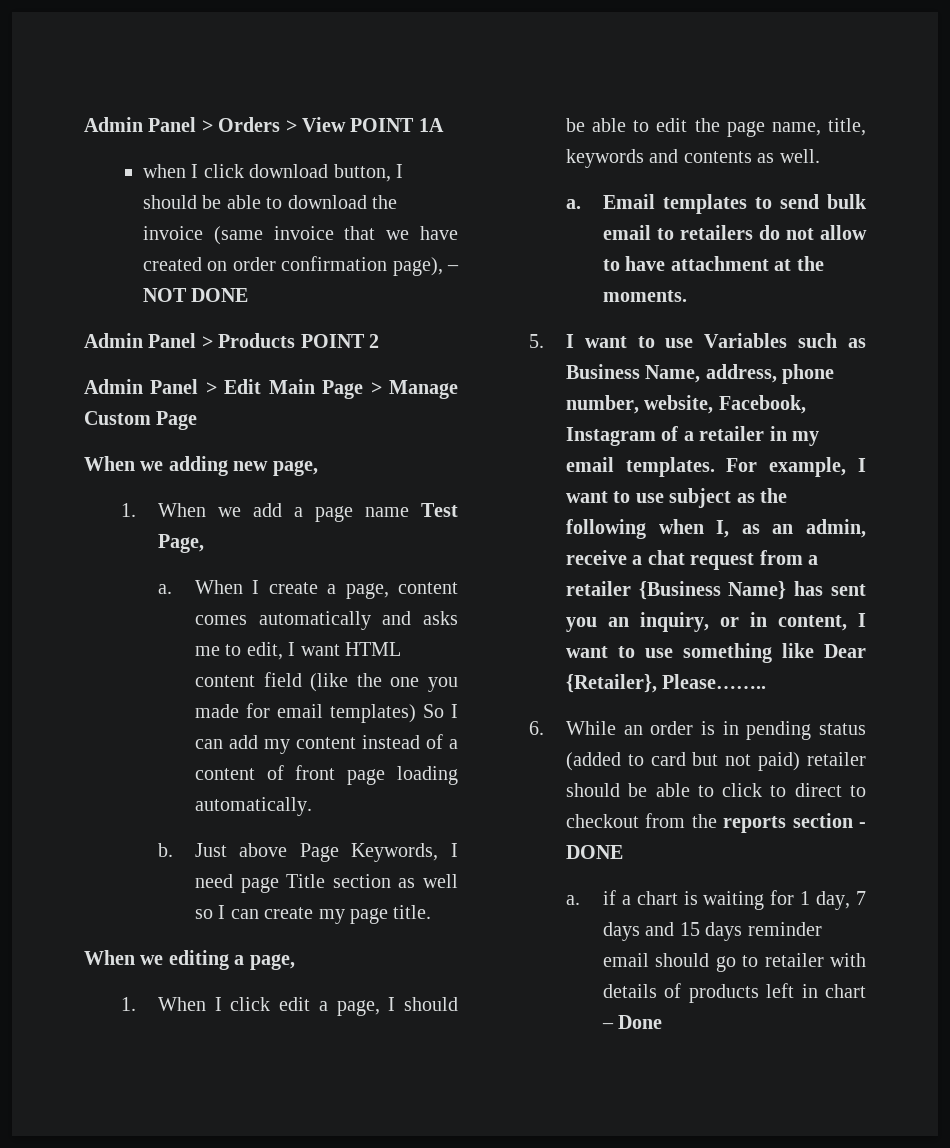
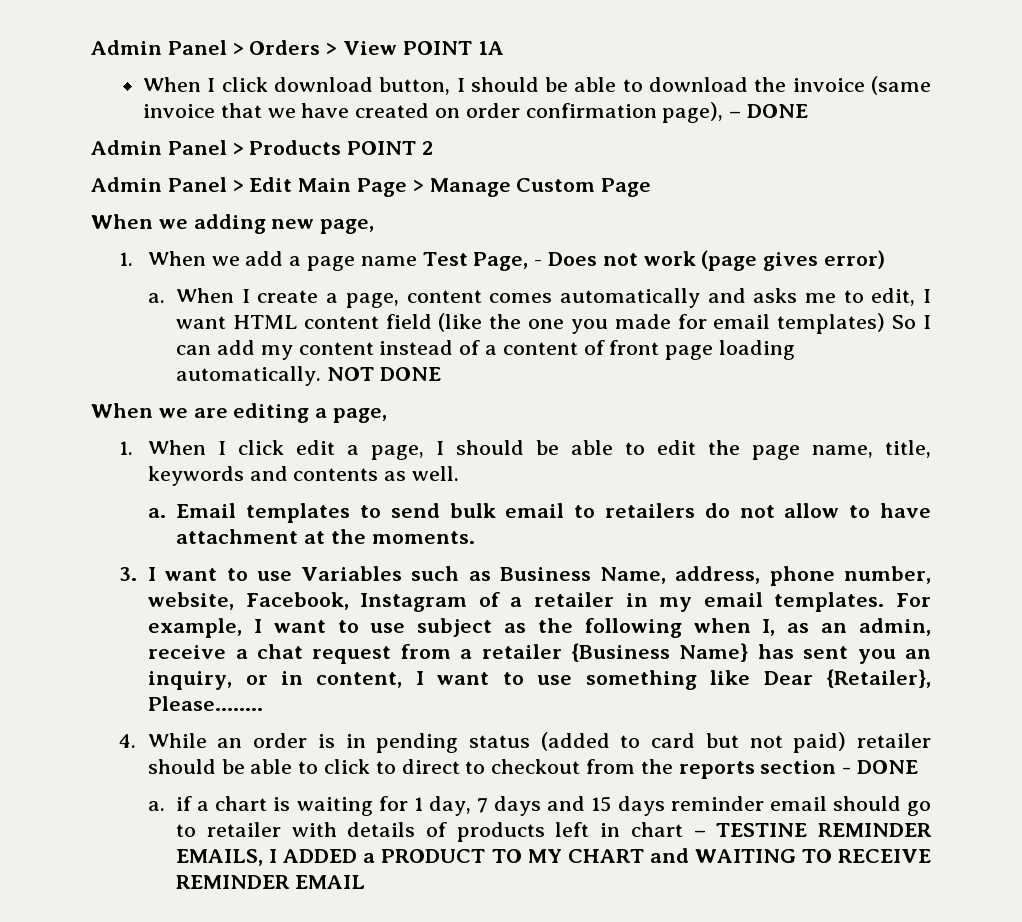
- when I click download button, I should be able to download the invoice (same invoice that we have created on order confirmation page), – NOT DONE
+ When I click download button, I should be able to download the invoice (same invoice that we have created on order confirmation page), – DONE
- 1. When we add a page name Test Page,
+ 1. When we add a page name Test Page, - Does not work (page gives error)
- When I create a page, content comes automatically and asks me to edit, I want HTML content field (like the one you made for email templates) So I can add my content instead of a content of front page loading automatically.
- b. Just above Page Keywords, I need page Title section as well so I can create my page title.
- When we editing a page,
+ When I create a page, content comes automatically and asks me to edit, I want HTML content field (like the one you made for email templates) So I can add my content instead of a content of front page loading automatically. NOT DONE
+ When we are editing a page,
- 5. I want to use Variables such as Business Name, address, phone number, website, Facebook, Instagram of a retailer in my email templates.
+ 3. I want to use Variables such as Business Name, address, phone number, website, Facebook, Instagram of a retailer in my email templates.
- 6. While an order is in pending status (added to card but not paid) retailer should be able to click to direct to checkout from the reports section - DONE
+ 4. While an order is in pending status (added to card but not paid) retailer should be able to click to direct to checkout from the reports section - DONE
- a. if a chart is waiting for 1 day, 7 days and 15 days reminder email should go to retailer with details of products left in chart – Done
+ a. if a chart is waiting for 1 day, 7 days and 15 days reminder email should go to retailer with details of products left in chart – TESTINE REMINDER EMAILS, I ADDED a PRODUCT TO MY CHART and WAITING TO RECEIVE REMINDER EMAIL

